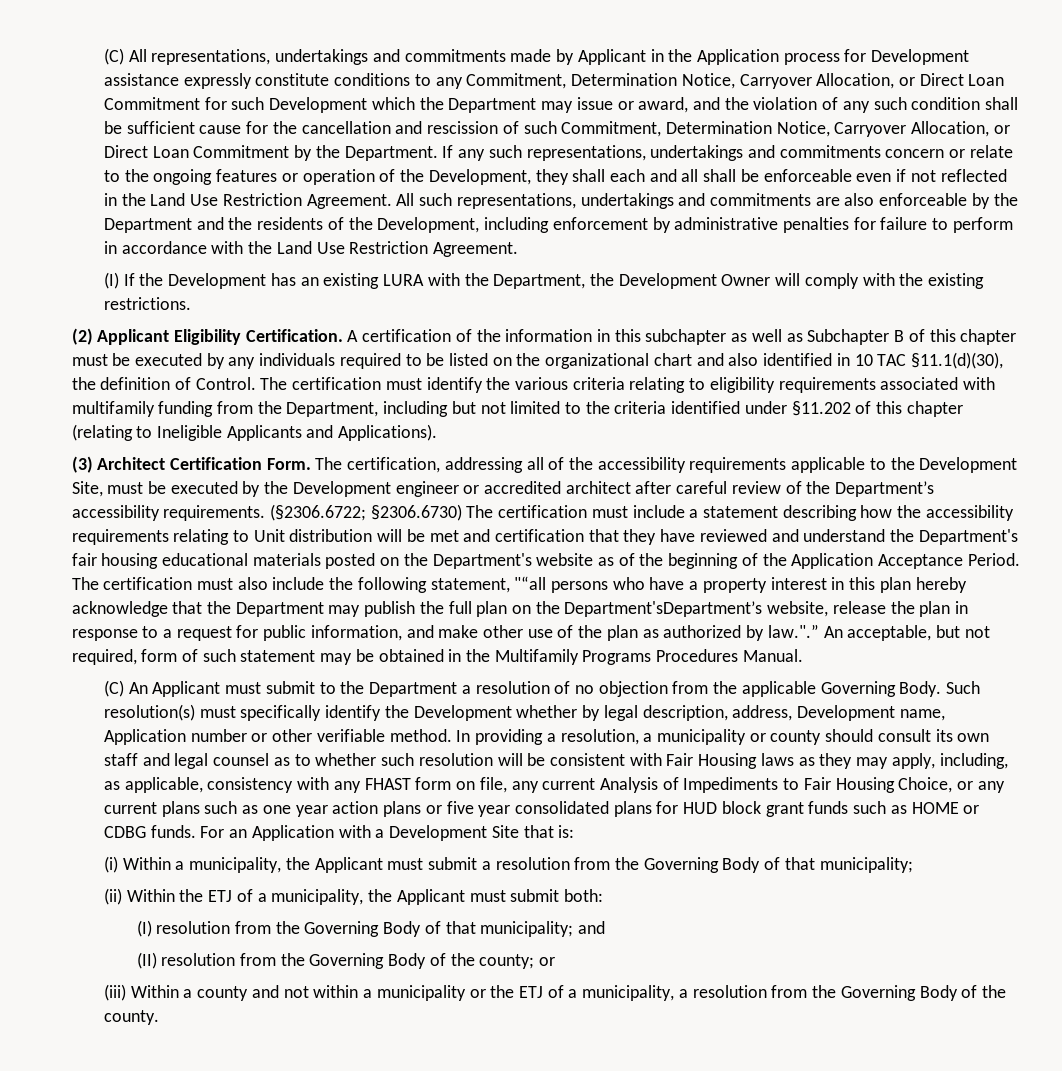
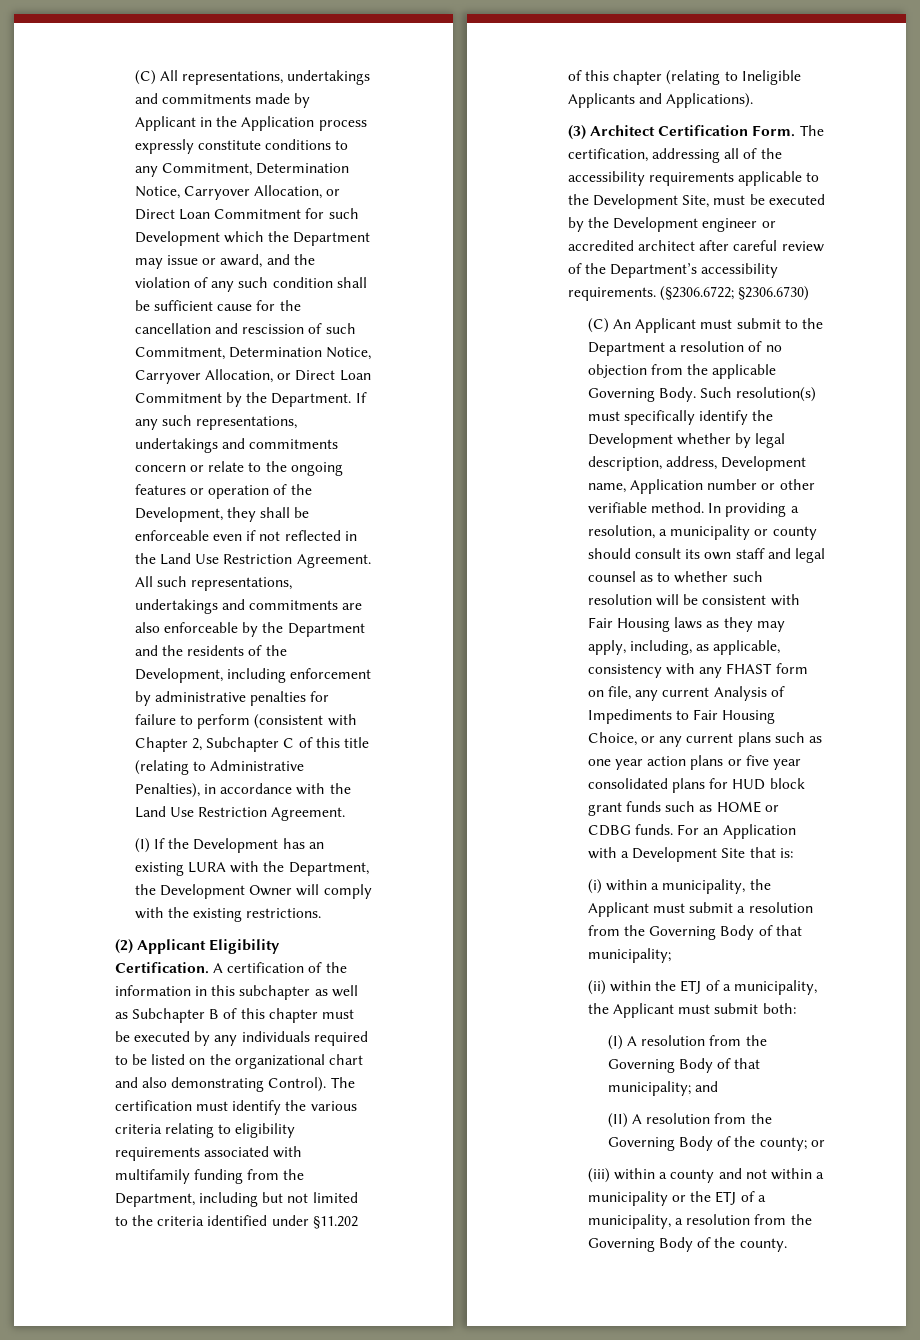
- (C) All representations, undertakings and commitments made by Applicant in the Application process for Development assistance expressly constitute conditions to any Commitment, Determination Notice, Carryover Allocation, or Direct Loan Commitment for such Development which the Department may issue or award, and the violation of any such condition shall be sufficient cause for the cancellation and rescission of such Commitment, Determination Notice, Carryover Allocation, or Direct Loan Commitment by the Department.
+ (C) All representations, undertakings and commitments made by Applicant in the Application process expressly constitute conditions to any Commitment, Determination Notice, Carryover Allocation, or Direct Loan Commitment for such Development which the Department may issue or award, and the violation of any such condition shall be sufficient cause for the cancellation and rescission of such Commitment, Determination Notice, Carryover Allocation, or Direct Loan Commitment by the Department.
- If any such representations, undertakings and commitments concern or relate to the ongoing features or operation of the Development, they shall each and all shall be enforceable even if not reflected in the Land Use Restriction Agreement.
+ If any such representations, undertakings and commitments concern or relate to the ongoing features or operation of the Development, they shall be enforceable even if not reflected in the Land Use Restriction Agreement.
- All such representations, undertakings and commitments are also enforceable by the Department and the residents of the Development, including enforcement by administrative penalties for failure to perform in accordance with the Land Use Restriction Agreement.
+ All such representations, undertakings and commitments are also enforceable by the Department and the residents of the Development, including enforcement by administrative penalties for failure to perform (consistent with Chapter 2, Subchapter C of this title (relating to Administrative Penalties), in accordance with the Land Use Restriction Agreement.
- A certification of the information in this subchapter as well as Subchapter B of this chapter must be executed by any individuals required to be listed on the organizational chart and also identified in 10 TAC §11.1(d)(30), the definition of Control.
+ A certification of the information in this subchapter as well as Subchapter B of this chapter must be executed by any individuals required to be listed on the organizational chart and also demonstrating Control).
- (§2306.6722; §2306.6730) The certification must include a statement describing how the accessibility requirements relating to Unit distribution will be met and certification that they have reviewed and understand the Department's fair housing educational materials posted on the Department's website as of the beginning of the Application Acceptance Period. The certification must also include the following statement, "“all persons who have a property interest in this plan hereby acknowledge that the Department may publish the full plan on the Department'sDepartment’s website, release the plan in response to a request for public information, and make other use of the plan as authorized by law.".” An acceptable, but not required, form of such statement may be obtained in the Multifamily Programs Procedures Manual.
+ (§2306.6722; §2306.6730)
- (i) Within a municipality, the Applicant must submit a resolution from the Governing Body of that municipality;
+ (i) within a municipality, the Applicant must submit a resolution from the Governing Body of that municipality;
- (ii) Within the ETJ of a municipality, the Applicant must submit both:
+ (ii) within the ETJ of a municipality, the Applicant must submit both:
- (I) resolution from the Governing Body of that municipality; and
+ (I) A resolution from the Governing Body of that municipality; and
- (II) resolution from the Governing Body of the county; or
+ (II) A resolution from the Governing Body of the county; or
- (iii) Within a county and not within a municipality or the ETJ of a municipality, a resolution from the Governing Body of the county.
+ (iii) within a county and not within a municipality or the ETJ of a municipality, a resolution from the Governing Body of the county.

